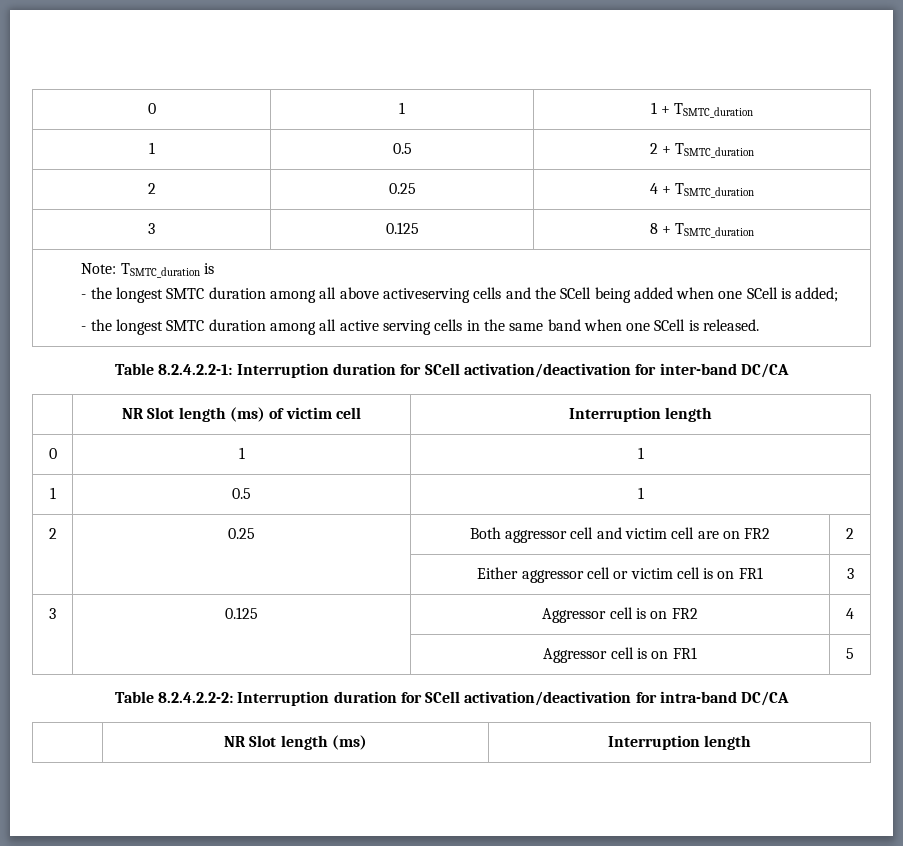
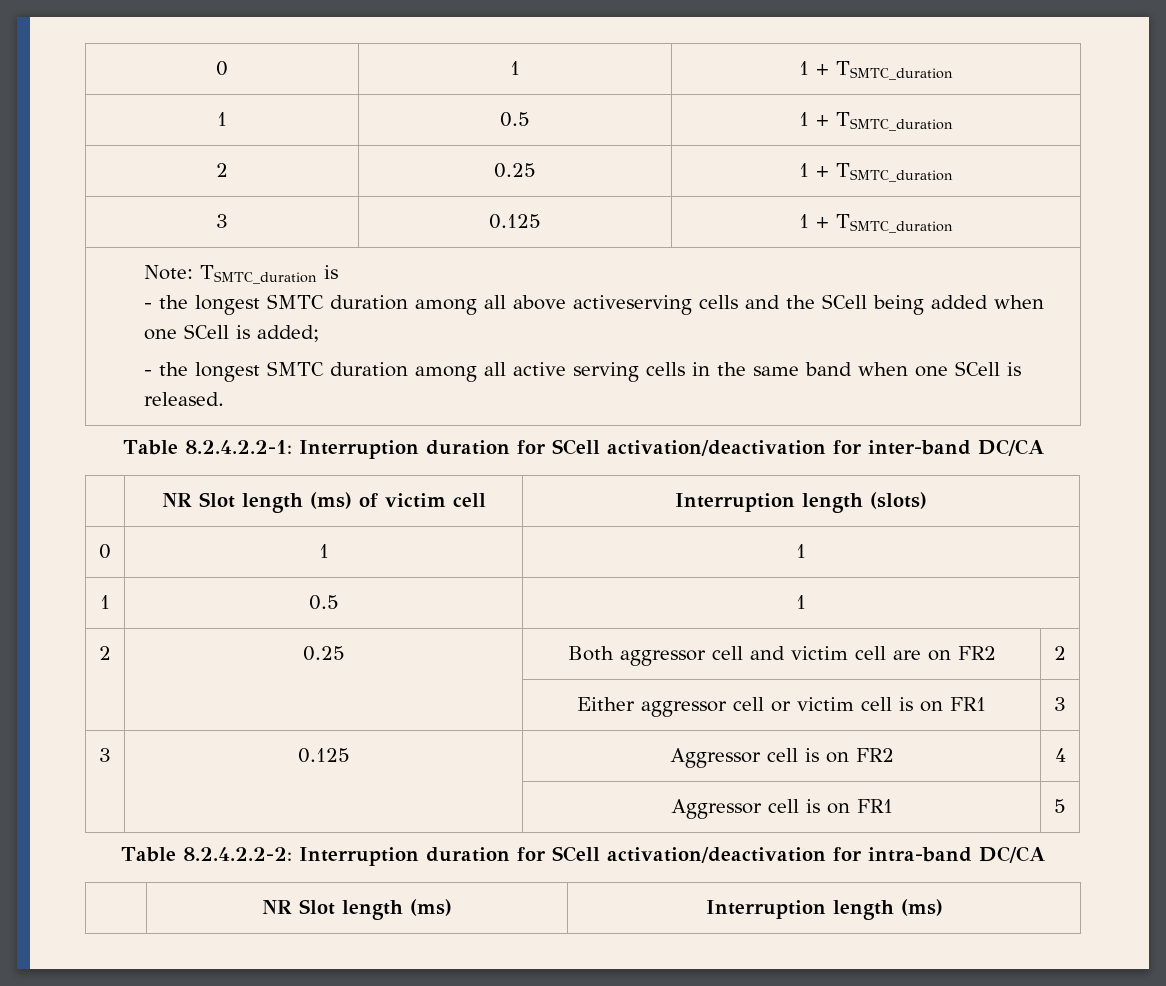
- 1 | 0.5 | 2 + TSMTC_duration
+ 1 | 0.5 | 1 + TSMTC_duration
- 2 | 0.25 | 4 + TSMTC_duration
+ 2 | 0.25 | 1 + TSMTC_duration
- 3 | 0.125 | 8 + TSMTC_duration
+ 3 | 0.125 | 1 + TSMTC_duration
- | NR Slot length (ms) of victim cell | Interruption length
+ | NR Slot length (ms) of victim cell | Interruption length (slots)
- | NR Slot length (ms) | Interruption length
+ | NR Slot length (ms) | Interruption length (ms)

